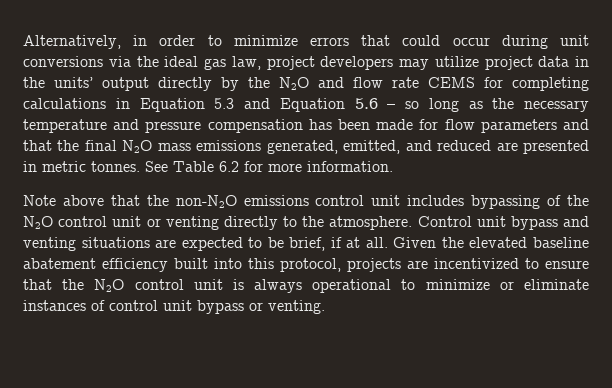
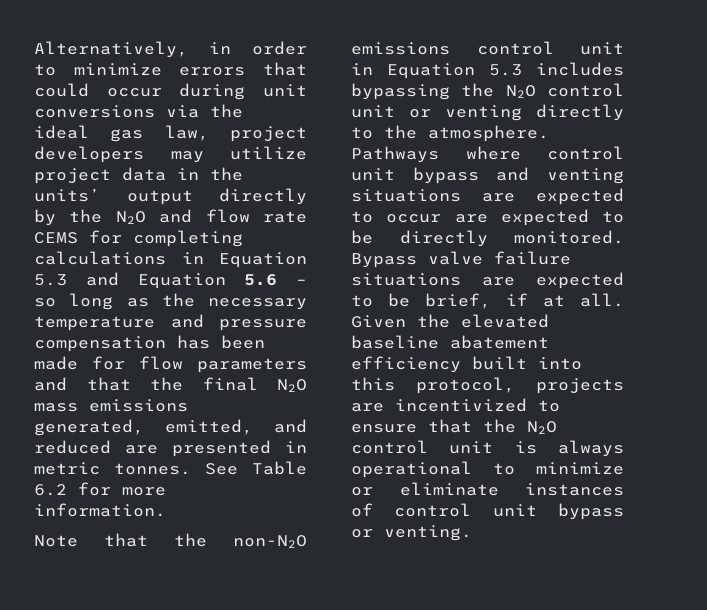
- Note above that the non-N2O emissions control unit includes bypassing of the N2O control unit or venting directly to the atmosphere.
+ Note that the non-N2O emissions control unit in Equation 5.3 includes bypassing the N2O control unit or venting directly to the atmosphere.
- Control unit bypass and venting situations are expected to be brief, if at all.
+ Pathways where control unit bypass and venting situations are expected to occur are expected to be directly monitored. Bypass valve failure situations are expected to be brief, if at all.

